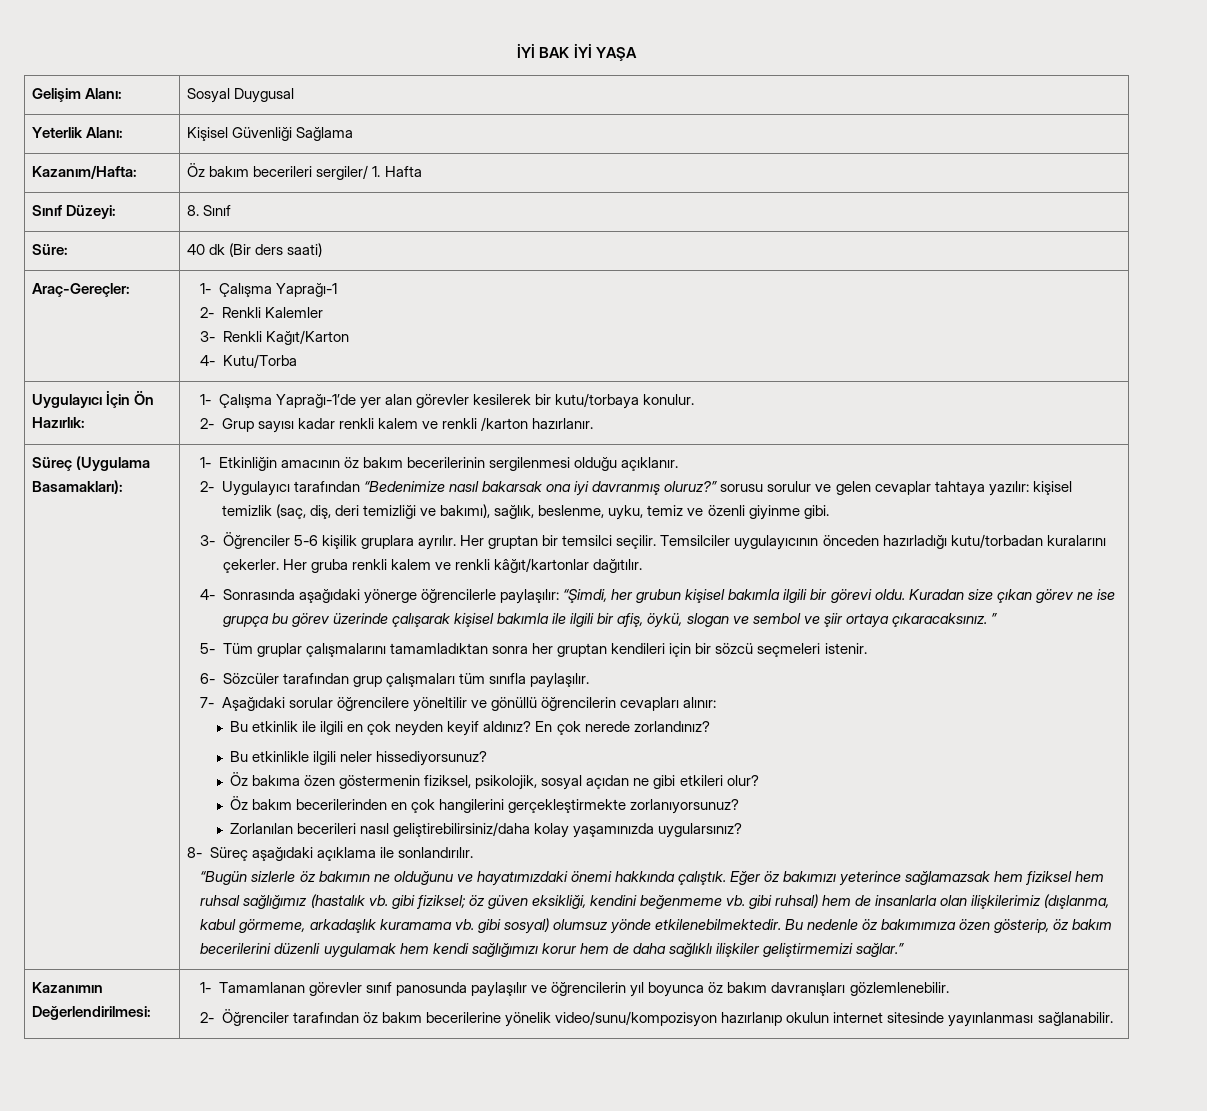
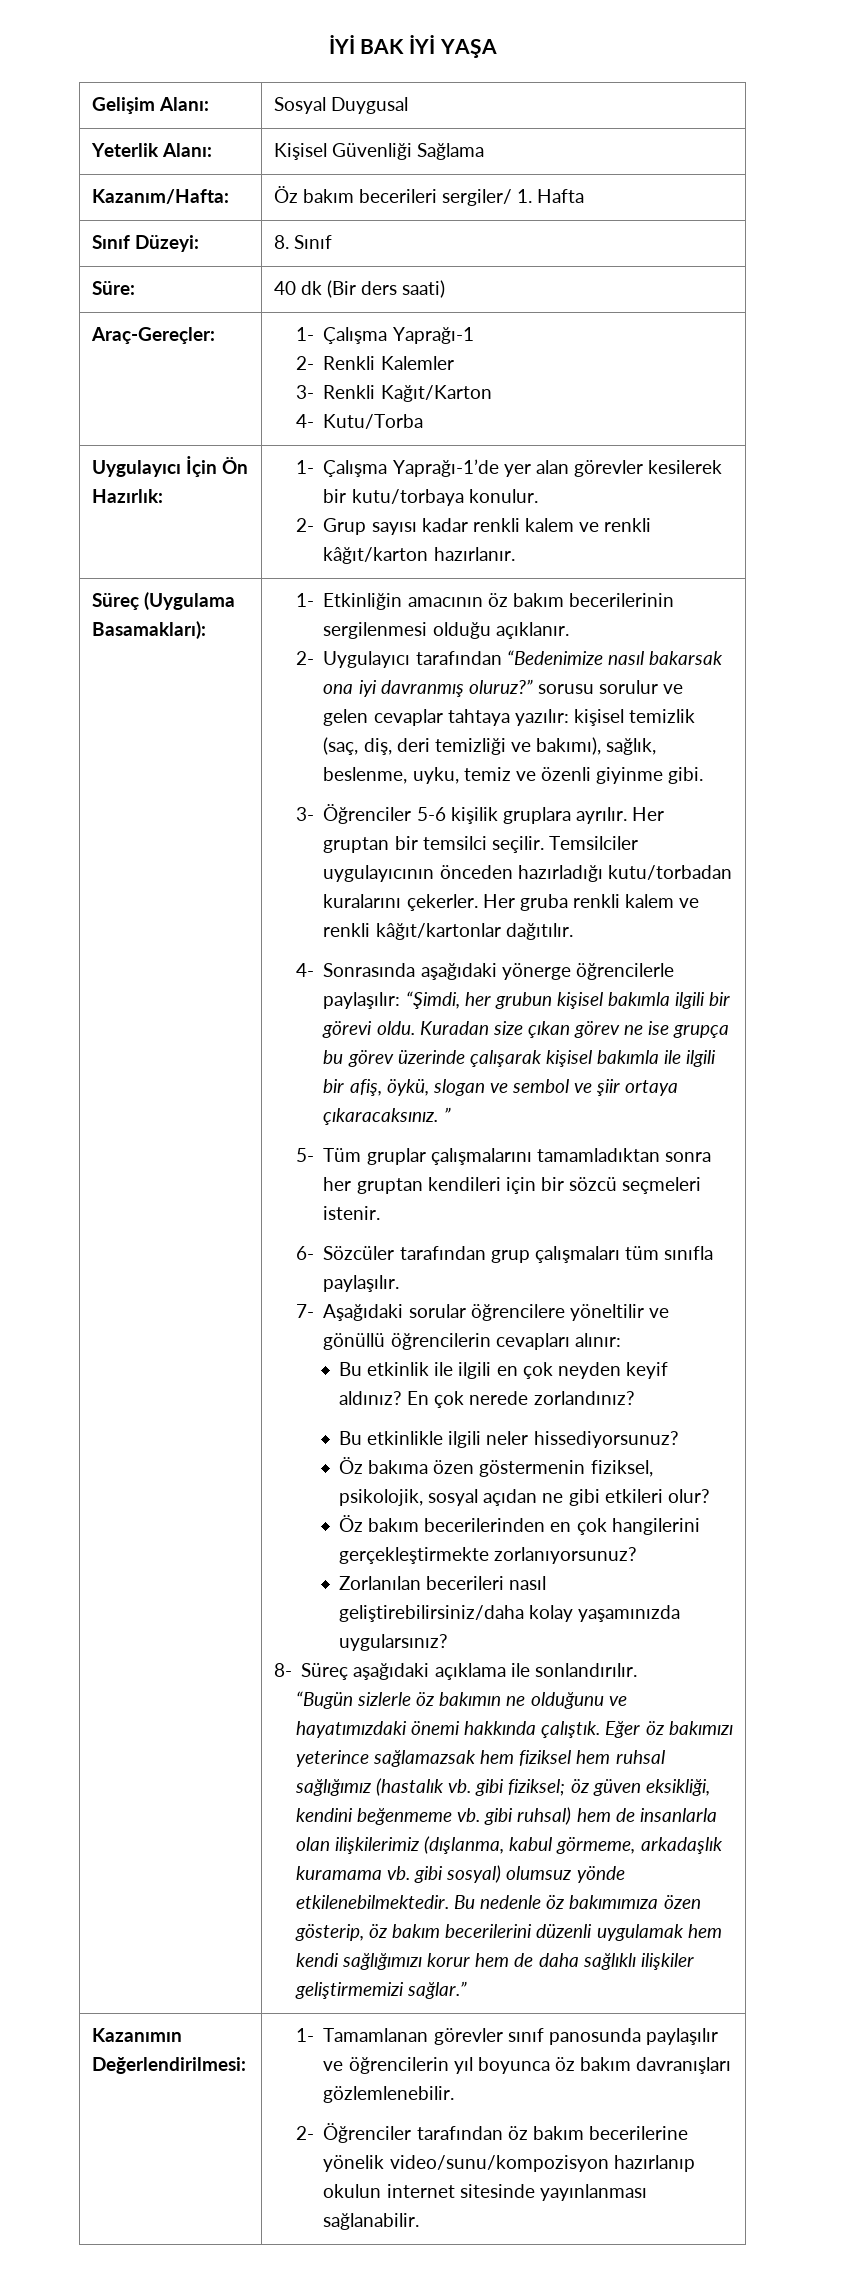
  Uygulayıcı İçin Ön Hazırlık: | 1- Çalışma Yaprağı-1’de yer alan görevler kesilerek bir kutu/torbaya konulur.
- 2- Grup sayısı kadar renkli kalem ve renkli /karton hazırlanır.
+ 2- Grup sayısı kadar renkli kalem ve renkli kâğıt/karton hazırlanır.

